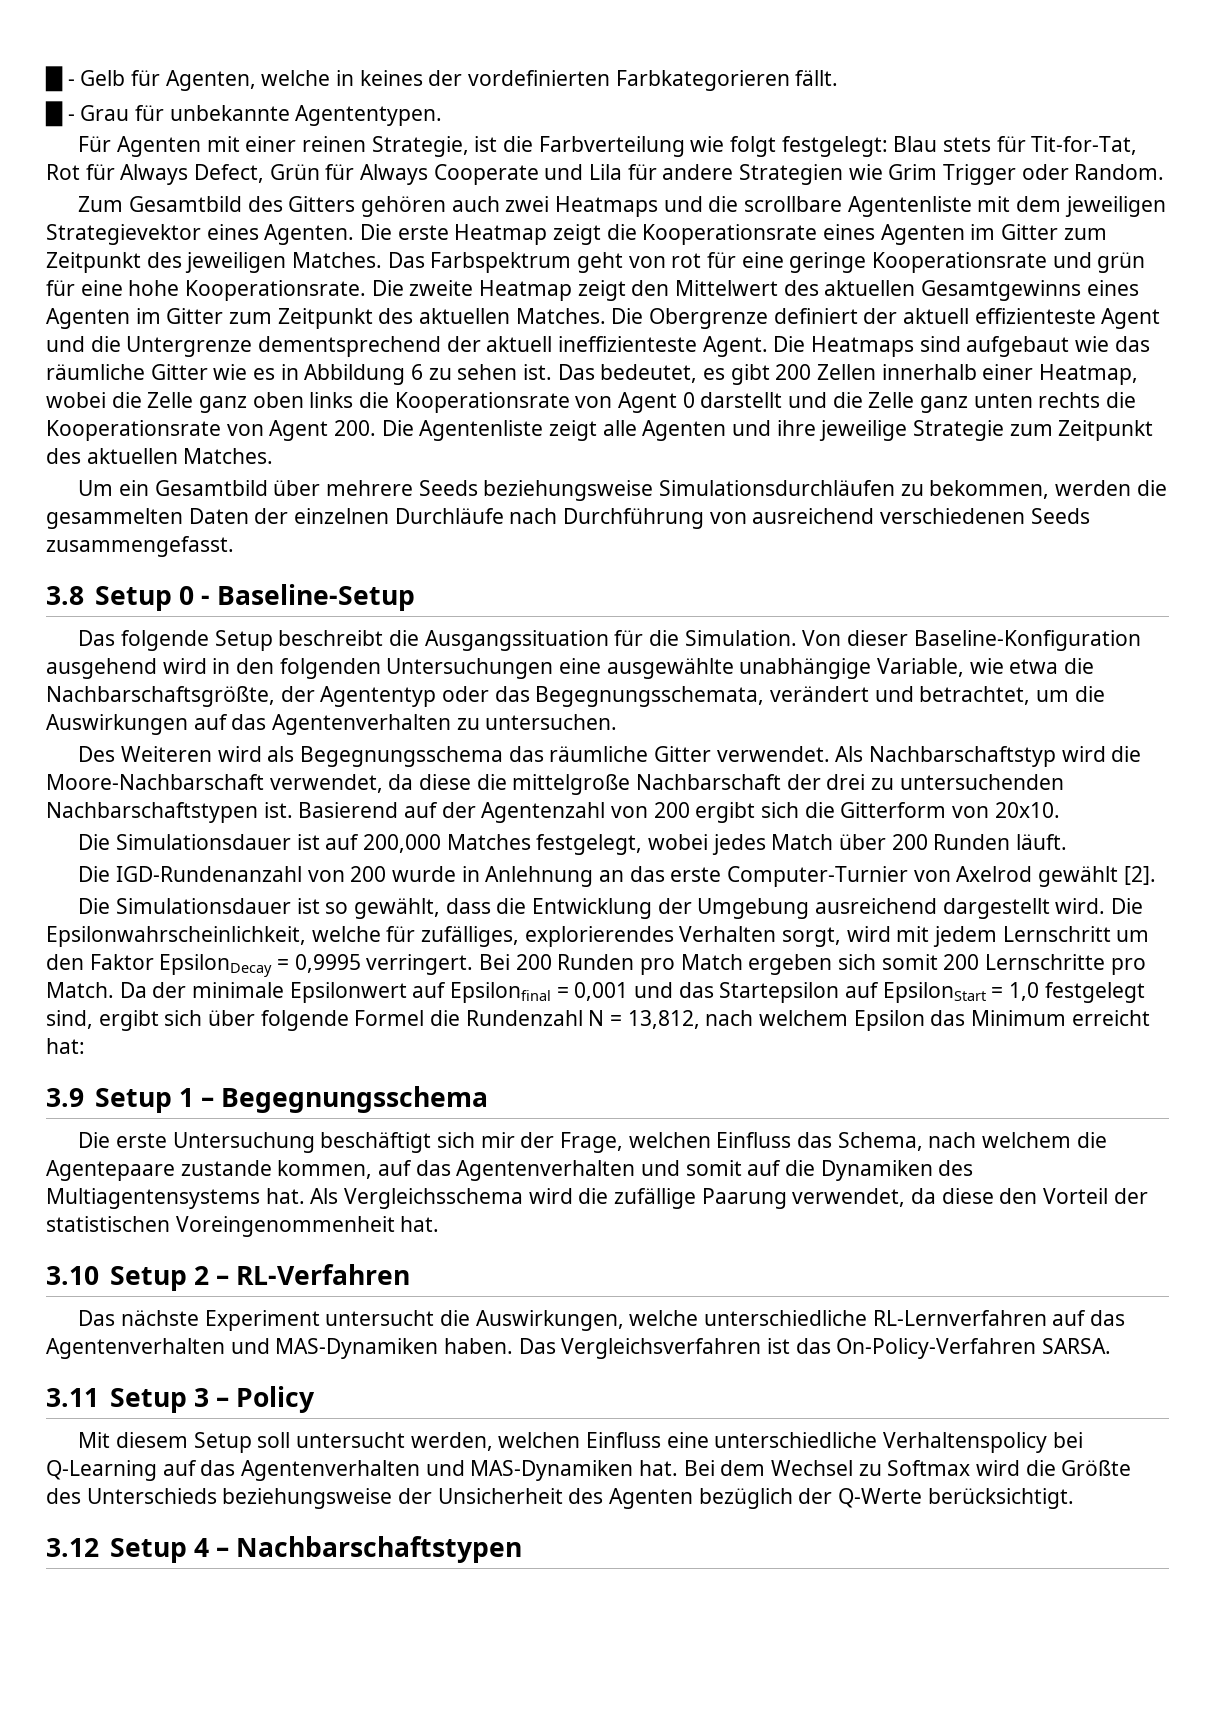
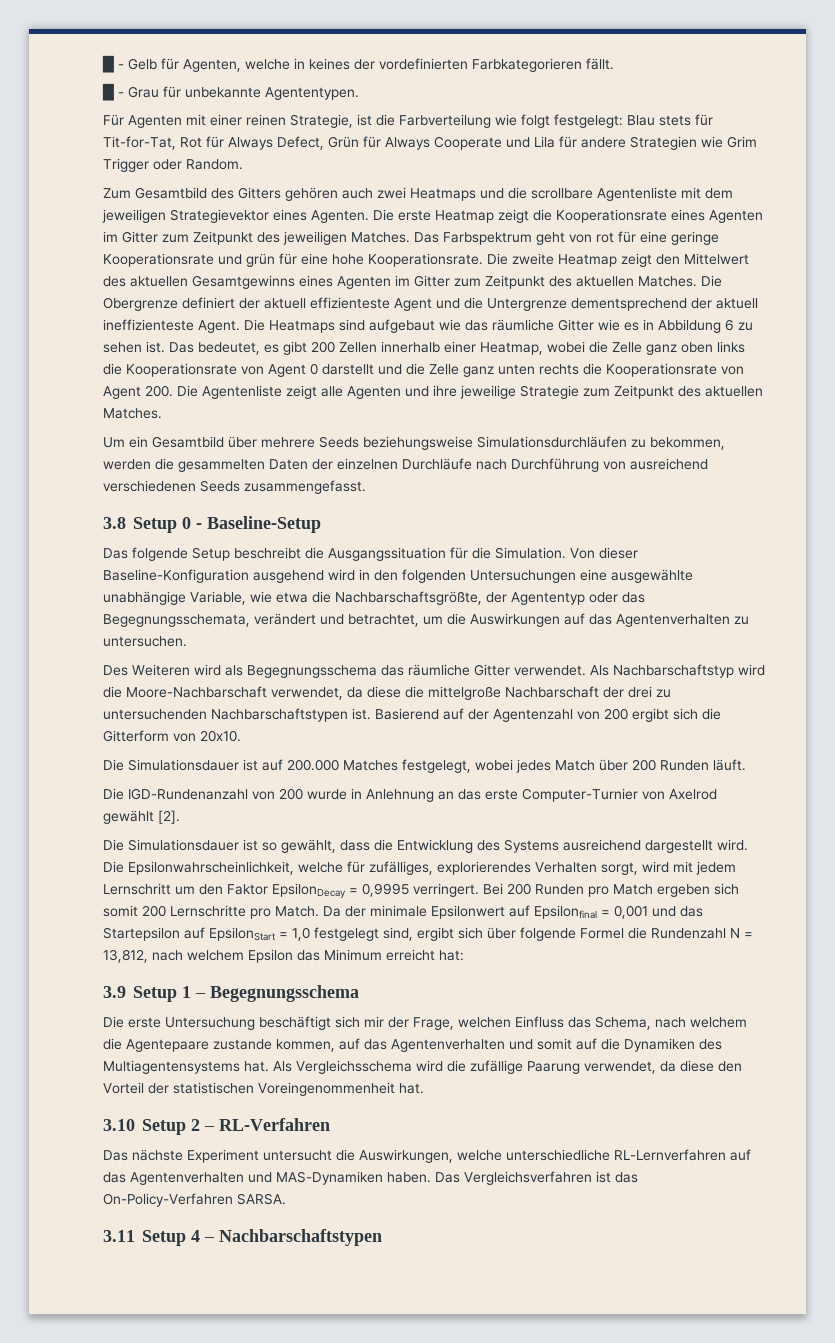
- Die Simulationsdauer ist auf 200,000 Matches festgelegt, wobei jedes Match über 200 Runden läuft.
+ Die Simulationsdauer ist auf 200.000 Matches festgelegt, wobei jedes Match über 200 Runden läuft.
- Die Simulationsdauer ist so gewählt, dass die Entwicklung der Umgebung ausreichend dargestellt wird.
+ Die Simulationsdauer ist so gewählt, dass die Entwicklung des Systems ausreichend dargestellt wird.
- 3.11 Setup 3 – Policy
- Mit diesem Setup soll untersucht werden, welchen Einfluss eine unterschiedliche Verhaltenspolicy bei Q-Learning auf das Agentenverhalten und MAS-Dynamiken hat. Bei dem Wechsel zu Softmax wird die Größte des Unterschieds beziehungsweise der Unsicherheit des Agenten bezüglich der Q-Werte berücksichtigt.
- 3.12 Setup 4 – Nachbarschaftstypen
+ 3.11 Setup 4 – Nachbarschaftstypen

